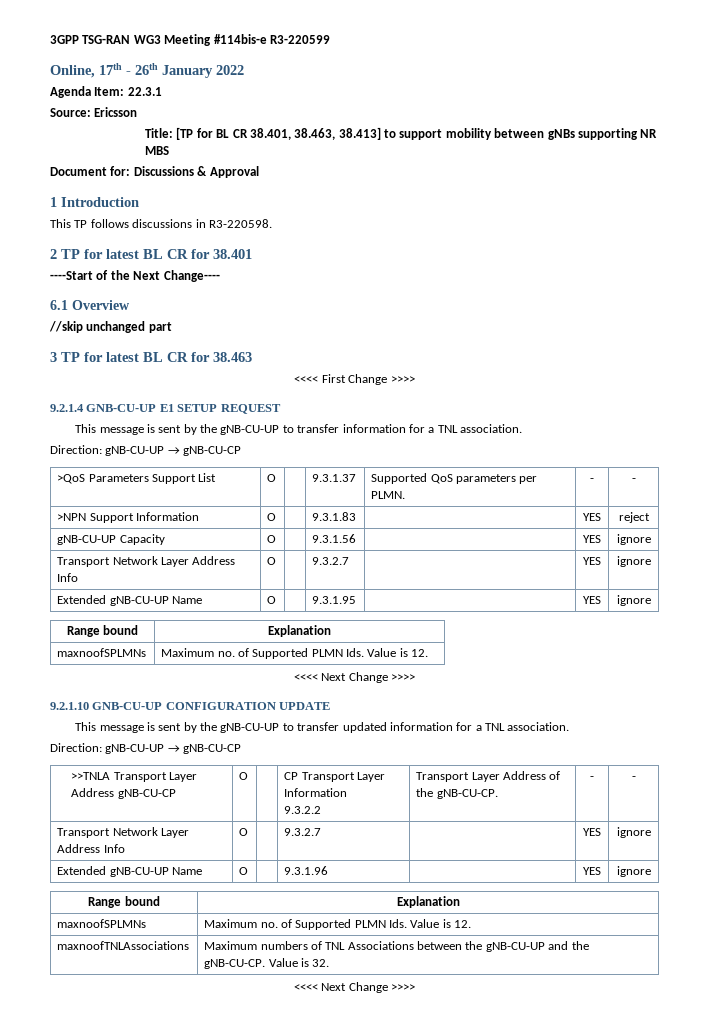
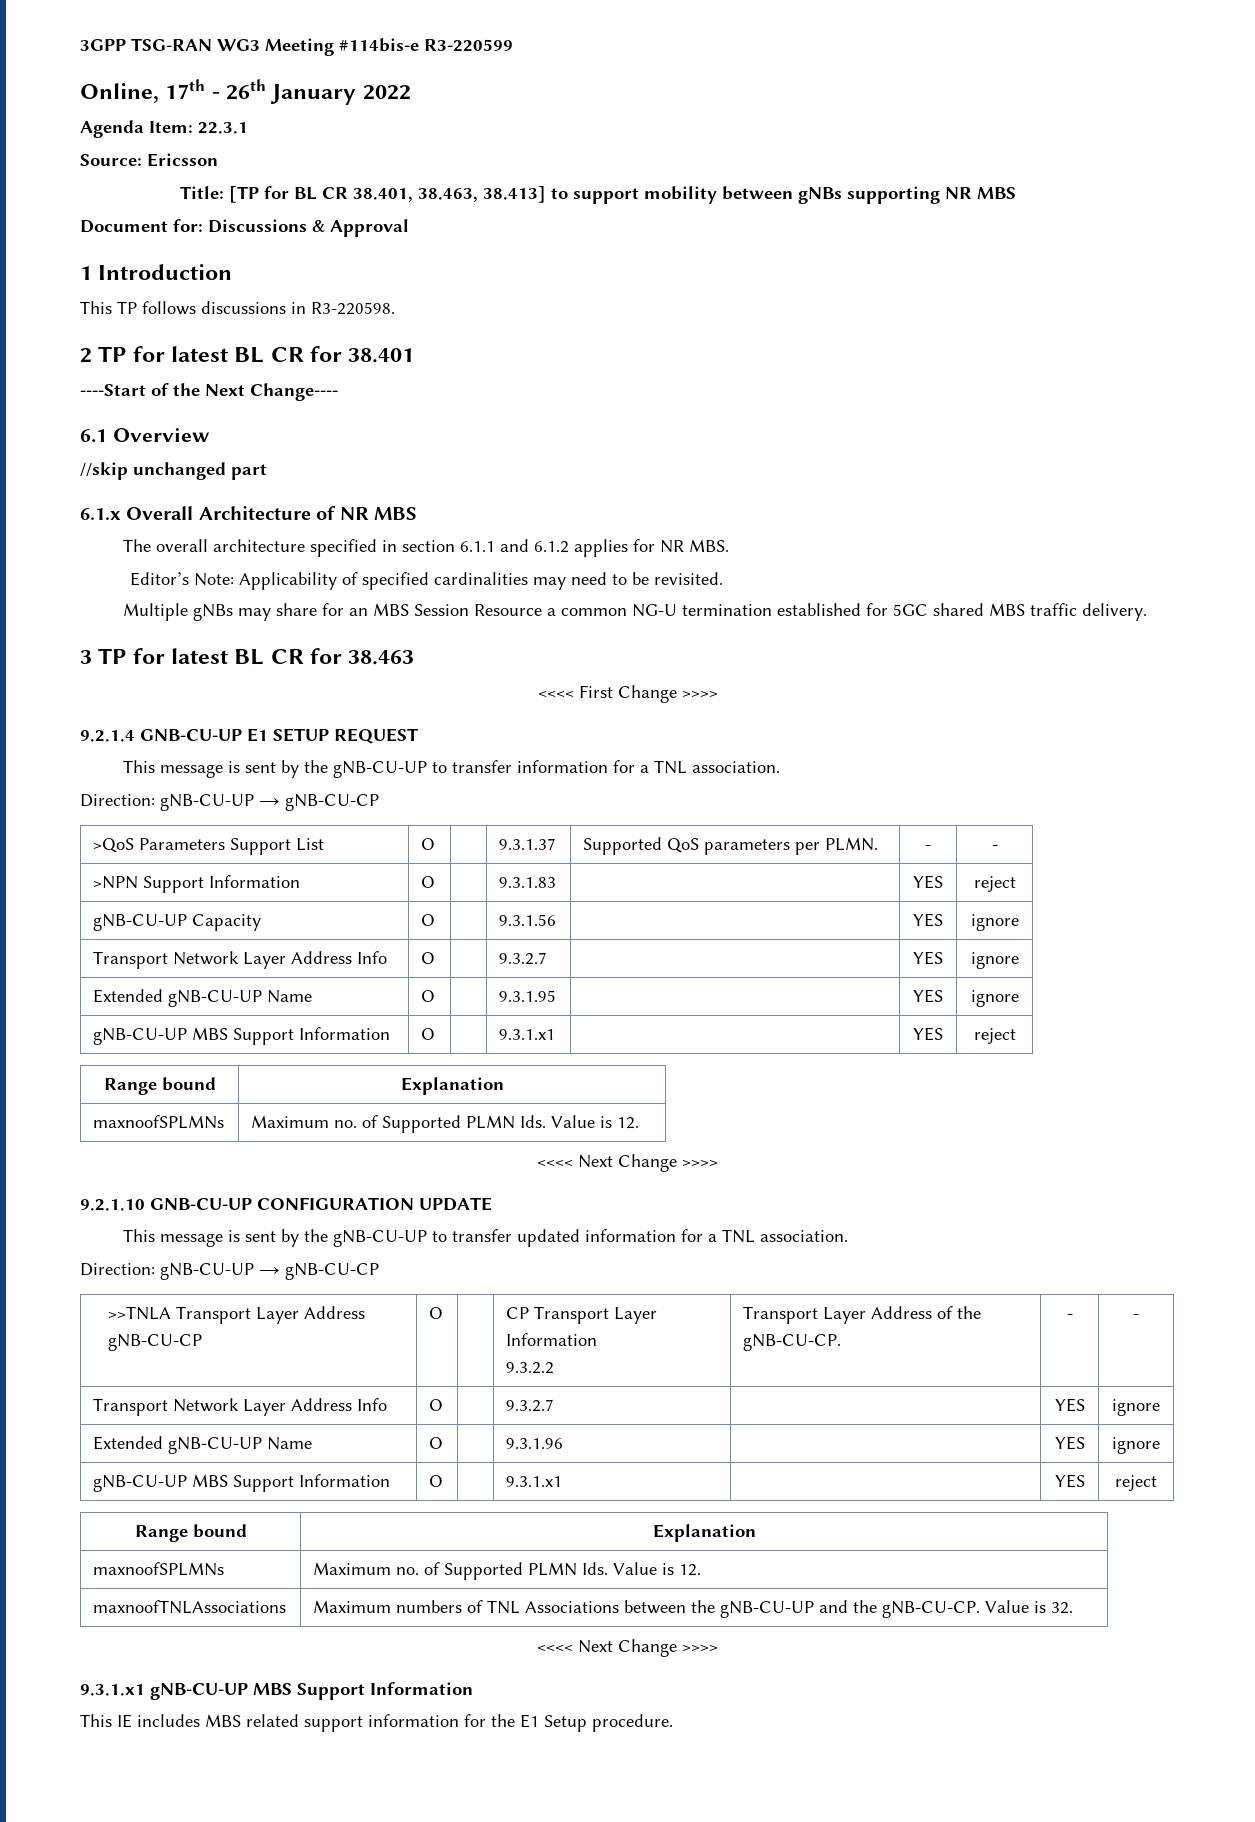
+ 6.1.x Overall Architecture of NR MBS
+ The overall architecture specified in section 6.1.1 and 6.1.2 applies for NR MBS.
+ Editor’s Note: Applicability of specified cardinalities may need to be revisited.
+ Multiple gNBs may share for an MBS Session Resource a common NG-U termination established for 5GC shared MBS traffic delivery.
  Extended gNB-CU-UP Name | O | | 9.3.1.95 | | YES | ignore
+ gNB-CU-UP MBS Support Information | O | | 9.3.1.x1 | | YES | reject
  Extended gNB-CU-UP Name | O | | 9.3.1.96 | | YES | ignore
+ gNB-CU-UP MBS Support Information | O | | 9.3.1.x1 | | YES | reject
+ 9.3.1.x1 gNB-CU-UP MBS Support Information
+ This IE includes MBS related support information for the E1 Setup procedure.

